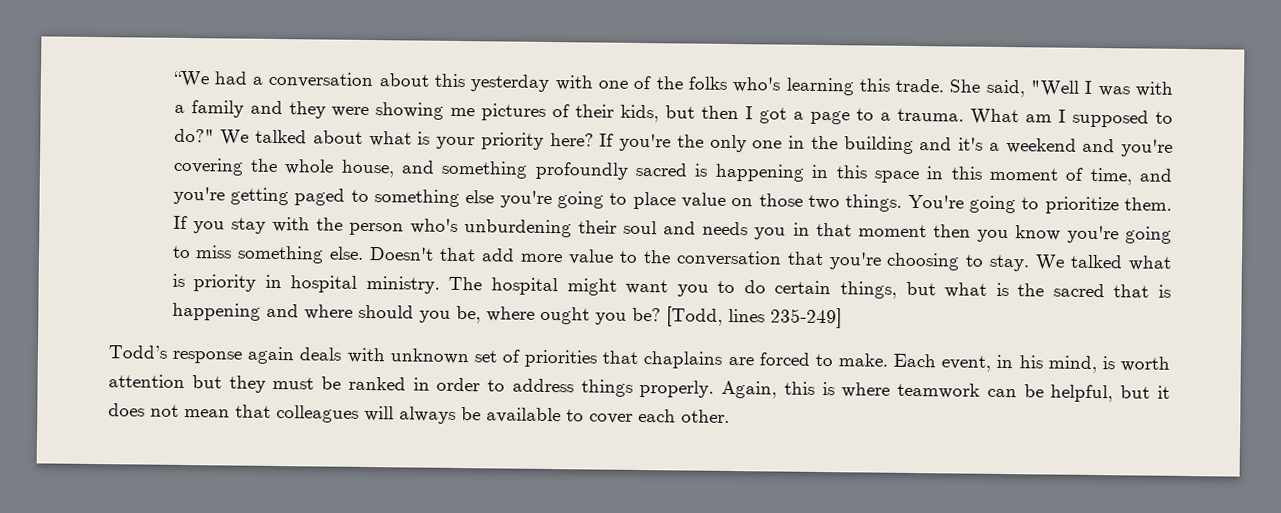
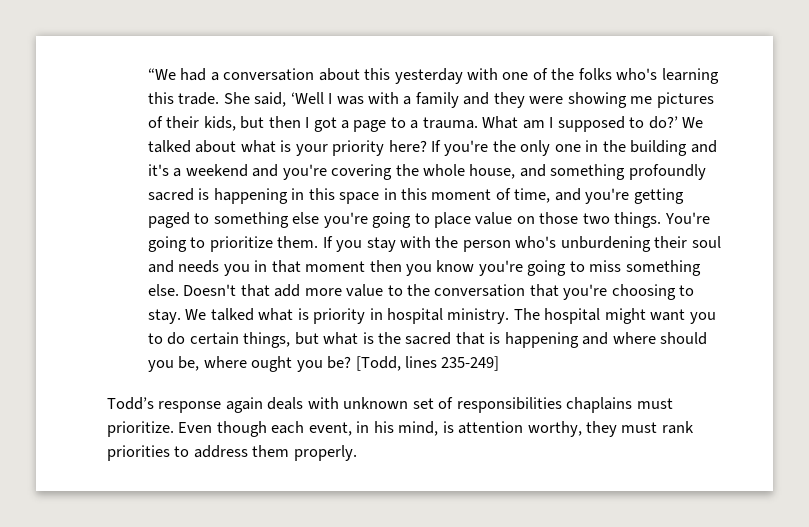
- She said, "Well I was with a family and they were showing me pictures of their kids, but then I got a page to a trauma.
+ She said, ‘Well I was with a family and they were showing me pictures of their kids, but then I got a page to a trauma.
- What am I supposed to do?"
+ What am I supposed to do?’
- Todd’s response again deals with unknown set of priorities that chaplains are forced to make. Each event, in his mind, is worth attention but they must be ranked in order to address things properly. Again, this is where teamwork can be helpful, but it does not mean that colleagues will always be available to cover each other.
+ Todd’s response again deals with unknown set of responsibilities chaplains must prioritize. Even though each event, in his mind, is attention worthy, they must rank priorities to address them properly.

